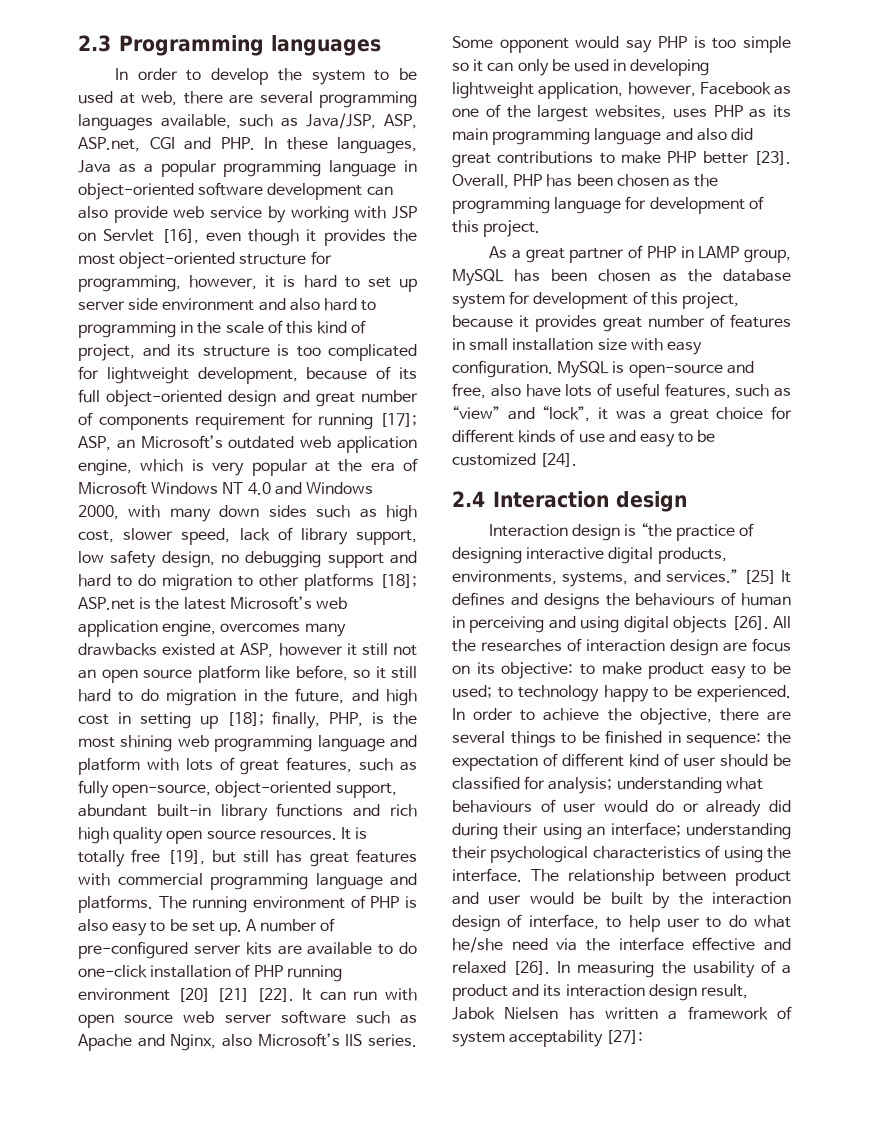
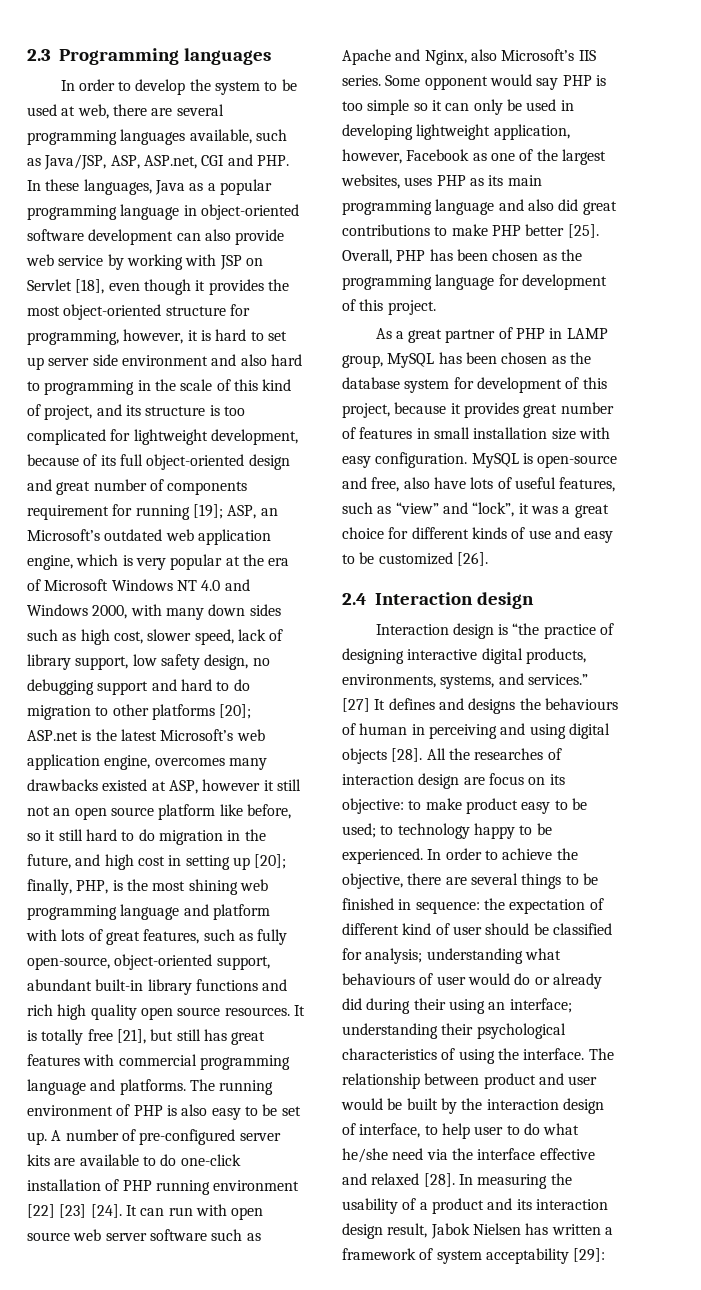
- In order to develop the system to be used at web, there are several programming languages available, such as Java/JSP, ASP, ASP.net, CGI and PHP. In these languages, Java as a popular programming language in object-oriented software development can also provide web service by working with JSP on Servlet [16], even though it provides the most object-oriented structure for programming, however, it is hard to set up server side environment and also hard to programming in the scale of this kind of project, and its structure is too complicated for lightweight development, because of its full object-oriented design and great number of components requirement for running [17];
+ In order to develop the system to be used at web, there are several programming languages available, such as Java/JSP, ASP, ASP.net, CGI and PHP. In these languages, Java as a popular programming language in object-oriented software development can also provide web service by working with JSP on Servlet [18], even though it provides the most object-oriented structure for programming, however, it is hard to set up server side environment and also hard to programming in the scale of this kind of project, and its structure is too complicated for lightweight development, because of its full object-oriented design and great number of components requirement for running [19];
- ASP, an Microsoft’s outdated web application engine, which is very popular at the era of Microsoft Windows NT 4.0 and Windows 2000, with many down sides such as high cost, slower speed, lack of library support, low safety design, no debugging support and hard to do migration to other platforms [18];
+ ASP, an Microsoft’s outdated web application engine, which is very popular at the era of Microsoft Windows NT 4.0 and Windows 2000, with many down sides such as high cost, slower speed, lack of library support, low safety design, no debugging support and hard to do migration to other platforms [20];
- ASP.net is the latest Microsoft’s web application engine, overcomes many drawbacks existed at ASP, however it still not an open source platform like before, so it still hard to do migration in the future, and high cost in setting up [18];
+ ASP.net is the latest Microsoft’s web application engine, overcomes many drawbacks existed at ASP, however it still not an open source platform like before, so it still hard to do migration in the future, and high cost in setting up [20];
- It is totally free [19], but still has great features with commercial programming language and platforms.
+ It is totally free [21], but still has great features with commercial programming language and platforms.
- A number of pre-configured server kits are available to do one-click installation of PHP running environment [20] [21] [22].
+ A number of pre-configured server kits are available to do one-click installation of PHP running environment [22] [23] [24].
- Some opponent would say PHP is too simple so it can only be used in developing lightweight application, however, Facebook as one of the largest websites, uses PHP as its main programming language and also did great contributions to make PHP better [23].
+ Some opponent would say PHP is too simple so it can only be used in developing lightweight application, however, Facebook as one of the largest websites, uses PHP as its main programming language and also did great contributions to make PHP better [25].
- MySQL is open-source and free, also have lots of useful features, such as “view” and “lock”, it was a great choice for different kinds of use and easy to be customized [24].
+ MySQL is open-source and free, also have lots of useful features, such as “view” and “lock”, it was a great choice for different kinds of use and easy to be customized [26].
- [25] It defines and designs the behaviours of human in perceiving and using digital objects [26].
+ [27] It defines and designs the behaviours of human in perceiving and using digital objects [28].
- The relationship between product and user would be built by the interaction design of interface, to help user to do what he/she need via the interface effective and relaxed [26].
+ The relationship between product and user would be built by the interaction design of interface, to help user to do what he/she need via the interface effective and relaxed [28].
- In measuring the usability of a product and its interaction design result, Jabok Nielsen has written a framework of system acceptability [27]:
+ In measuring the usability of a product and its interaction design result, Jabok Nielsen has written a framework of system acceptability [29]:

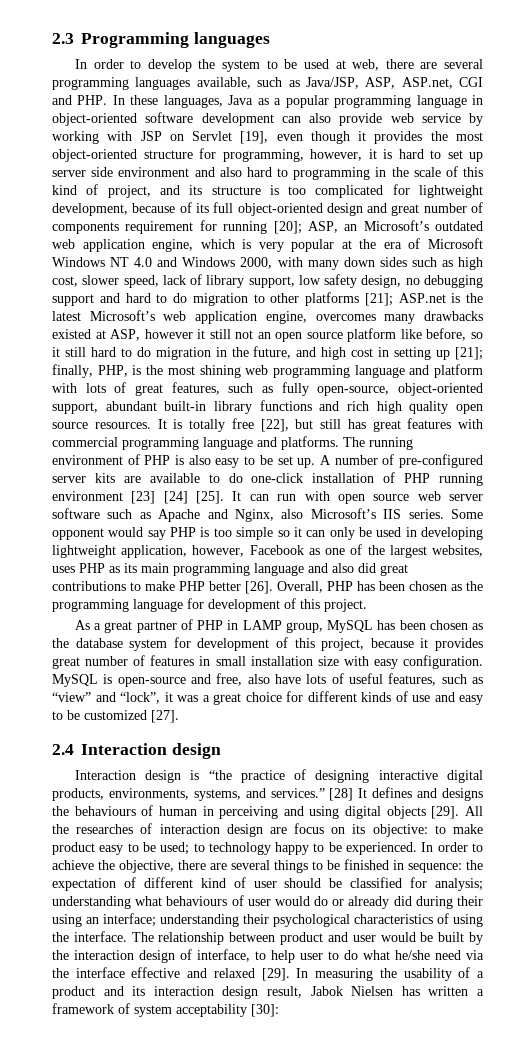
- In order to develop the system to be used at web, there are several programming languages available, such as Java/JSP, ASP, ASP.net, CGI and PHP. In these languages, Java as a popular programming language in object-oriented software development can also provide web service by working with JSP on Servlet [18], even though it provides the most object-oriented structure for programming, however, it is hard to set up server side environment and also hard to programming in the scale of this kind of project, and its structure is too complicated for lightweight development, because of its full object-oriented design and great number of components requirement for running [19];
+ In order to develop the system to be used at web, there are several programming languages available, such as Java/JSP, ASP, ASP.net, CGI and PHP. In these languages, Java as a popular programming language in object-oriented software development can also provide web service by working with JSP on Servlet [19], even though it provides the most object-oriented structure for programming, however, it is hard to set up server side environment and also hard to programming in the scale of this kind of project, and its structure is too complicated for lightweight development, because of its full object-oriented design and great number of components requirement for running [20];
- ASP, an Microsoft’s outdated web application engine, which is very popular at the era of Microsoft Windows NT 4.0 and Windows 2000, with many down sides such as high cost, slower speed, lack of library support, low safety design, no debugging support and hard to do migration to other platforms [20];
+ ASP, an Microsoft’s outdated web application engine, which is very popular at the era of Microsoft Windows NT 4.0 and Windows 2000, with many down sides such as high cost, slower speed, lack of library support, low safety design, no debugging support and hard to do migration to other platforms [21];
- ASP.net is the latest Microsoft’s web application engine, overcomes many drawbacks existed at ASP, however it still not an open source platform like before, so it still hard to do migration in the future, and high cost in setting up [20];
+ ASP.net is the latest Microsoft’s web application engine, overcomes many drawbacks existed at ASP, however it still not an open source platform like before, so it still hard to do migration in the future, and high cost in setting up [21];
- It is totally free [21], but still has great features with commercial programming language and platforms.
+ It is totally free [22], but still has great features with commercial programming language and platforms.
- A number of pre-configured server kits are available to do one-click installation of PHP running environment [22] [23] [24].
+ A number of pre-configured server kits are available to do one-click installation of PHP running environment [23] [24] [25].
- Some opponent would say PHP is too simple so it can only be used in developing lightweight application, however, Facebook as one of the largest websites, uses PHP as its main programming language and also did great contributions to make PHP better [25].
+ Some opponent would say PHP is too simple so it can only be used in developing lightweight application, however, Facebook as one of the largest websites, uses PHP as its main programming language and also did great contributions to make PHP better [26].
- MySQL is open-source and free, also have lots of useful features, such as “view” and “lock”, it was a great choice for different kinds of use and easy to be customized [26].
+ MySQL is open-source and free, also have lots of useful features, such as “view” and “lock”, it was a great choice for different kinds of use and easy to be customized [27].
- [27] It defines and designs the behaviours of human in perceiving and using digital objects [28].
+ [28] It defines and designs the behaviours of human in perceiving and using digital objects [29].
- The relationship between product and user would be built by the interaction design of interface, to help user to do what he/she need via the interface effective and relaxed [28].
+ The relationship between product and user would be built by the interaction design of interface, to help user to do what he/she need via the interface effective and relaxed [29].
- In measuring the usability of a product and its interaction design result, Jabok Nielsen has written a framework of system acceptability [29]:
+ In measuring the usability of a product and its interaction design result, Jabok Nielsen has written a framework of system acceptability [30]:

